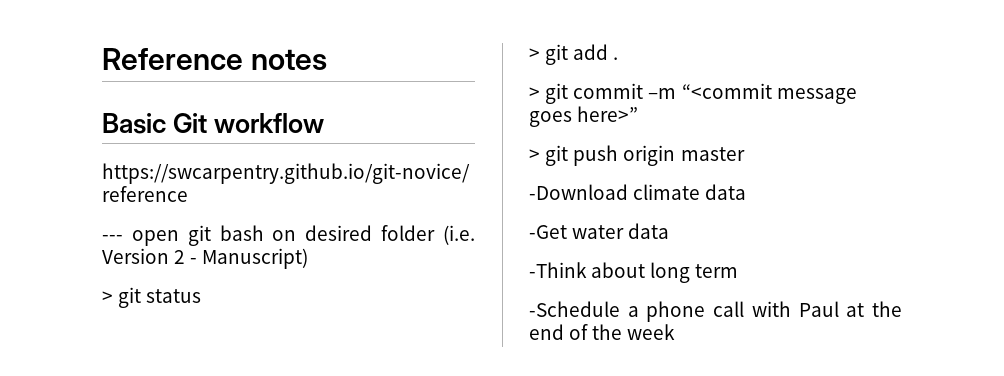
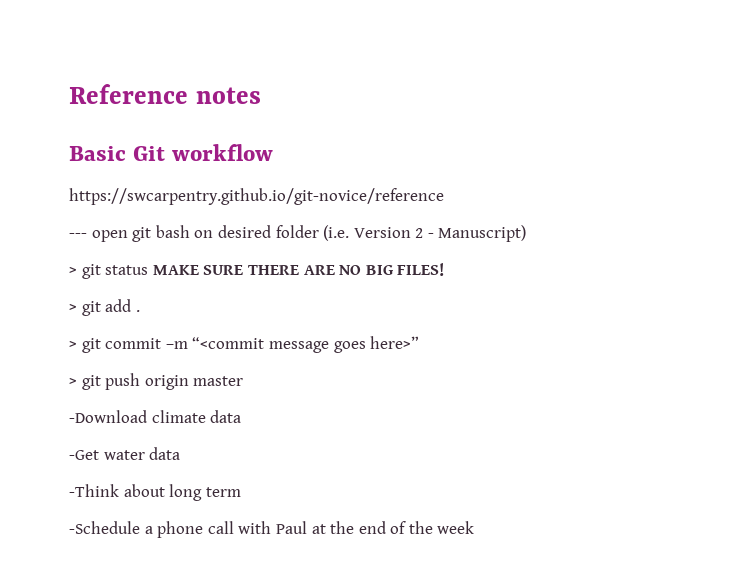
- > git status
+ > git status MAKE SURE THERE ARE NO BIG FILES!

